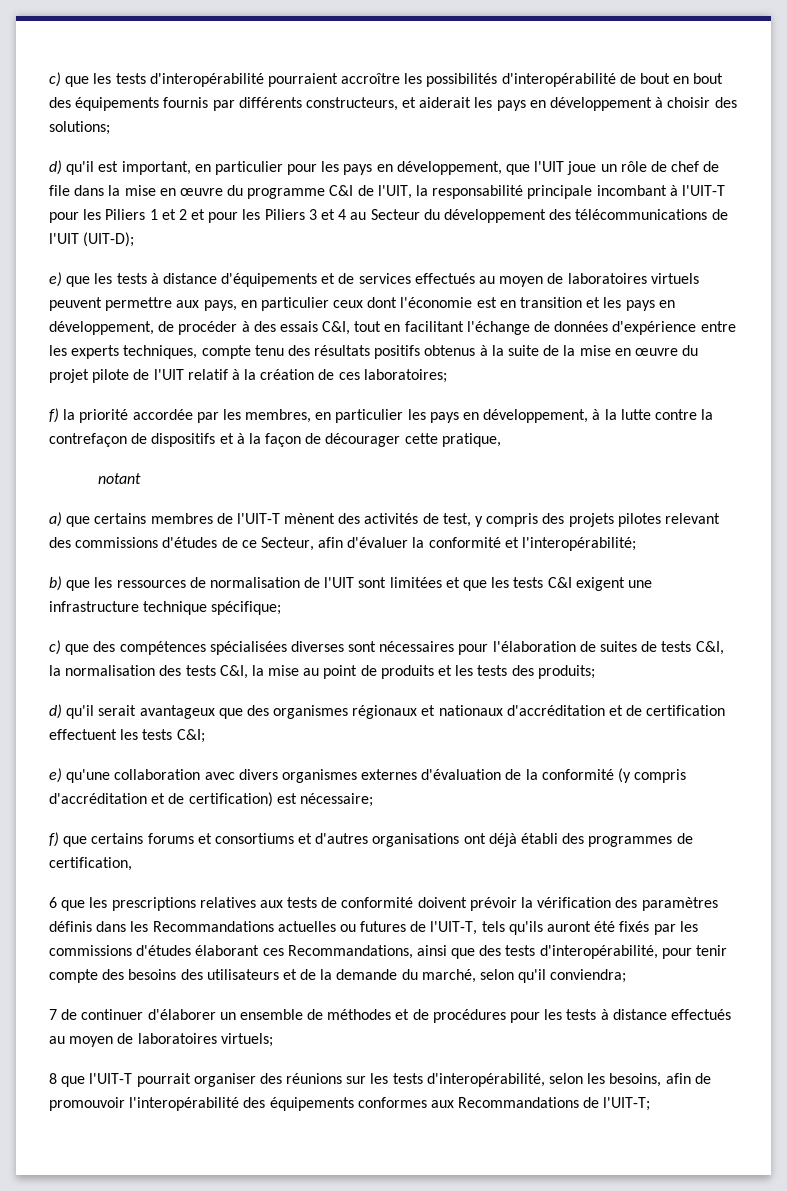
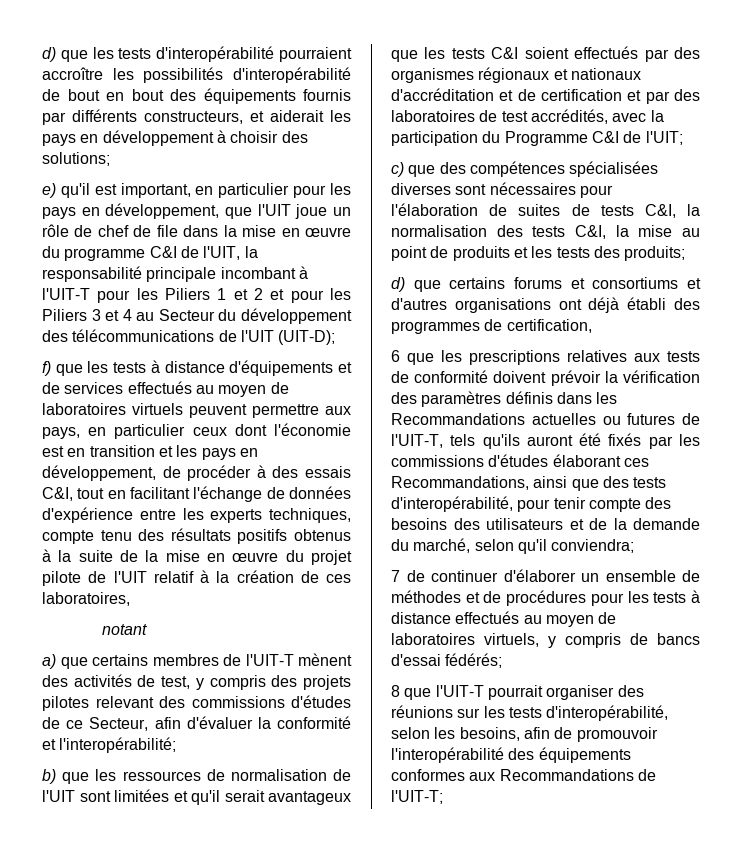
- c) que les tests d'interopérabilité pourraient accroître les possibilités d'interopérabilité de bout en bout des équipements fournis par différents constructeurs, et aiderait les pays en développement à choisir des solutions;
+ d) que les tests d'interopérabilité pourraient accroître les possibilités d'interopérabilité de bout en bout des équipements fournis par différents constructeurs, et aiderait les pays en développement à choisir des solutions;
- d) qu'il est important, en particulier pour les pays en développement, que l'UIT joue un rôle de chef de file dans la mise en œuvre du programme C&I de l'UIT, la responsabilité principale incombant à l'UIT-T pour les Piliers 1 et 2 et pour les Piliers 3 et 4 au Secteur du développement des télécommunications de l'UIT (UIT-D);
+ e) qu'il est important, en particulier pour les pays en développement, que l'UIT joue un rôle de chef de file dans la mise en œuvre du programme C&I de l'UIT, la responsabilité principale incombant à l'UIT-T pour les Piliers 1 et 2 et pour les Piliers 3 et 4 au Secteur du développement des télécommunications de l'UIT (UIT-D);
- e) que les tests à distance d'équipements et de services effectués au moyen de laboratoires virtuels peuvent permettre aux pays, en particulier ceux dont l'économie est en transition et les pays en développement, de procéder à des essais C&I, tout en facilitant l'échange de données d'expérience entre les experts techniques, compte tenu des résultats positifs obtenus à la suite de la mise en œuvre du projet pilote de l'UIT relatif à la création de ces laboratoires;
- f) la priorité accordée par les membres, en particulier les pays en développement, à la lutte contre la contrefaçon de dispositifs et à la façon de décourager cette pratique,
+ f) que les tests à distance d'équipements et de services effectués au moyen de laboratoires virtuels peuvent permettre aux pays, en particulier ceux dont l'économie est en transition et les pays en développement, de procéder à des essais C&I, tout en facilitant l'échange de données d'expérience entre les experts techniques, compte tenu des résultats positifs obtenus à la suite de la mise en œuvre du projet pilote de l'UIT relatif à la création de ces laboratoires,
- b) que les ressources de normalisation de l'UIT sont limitées et que les tests C&I exigent une infrastructure technique spécifique;
+ b) que les ressources de normalisation de l'UIT sont limitées et qu'il serait avantageux que les tests C&I soient effectués par des organismes régionaux et nationaux d'accréditation et de certification et par des laboratoires de test accrédités, avec la participation du Programme C&I de l'UIT;
- d) qu'il serait avantageux que des organismes régionaux et nationaux d'accréditation et de certification effectuent les tests C&I;
- e) qu'une collaboration avec divers organismes externes d'évaluation de la conformité (y compris d'accréditation et de certification) est nécessaire;
- f) que certains forums et consortiums et d'autres organisations ont déjà établi des programmes de certification,
+ d) que certains forums et consortiums et d'autres organisations ont déjà établi des programmes de certification,
- 7 de continuer d'élaborer un ensemble de méthodes et de procédures pour les tests à distance effectués au moyen de laboratoires virtuels;
+ 7 de continuer d'élaborer un ensemble de méthodes et de procédures pour les tests à distance effectués au moyen de laboratoires virtuels, y compris de bancs d'essai fédérés;

